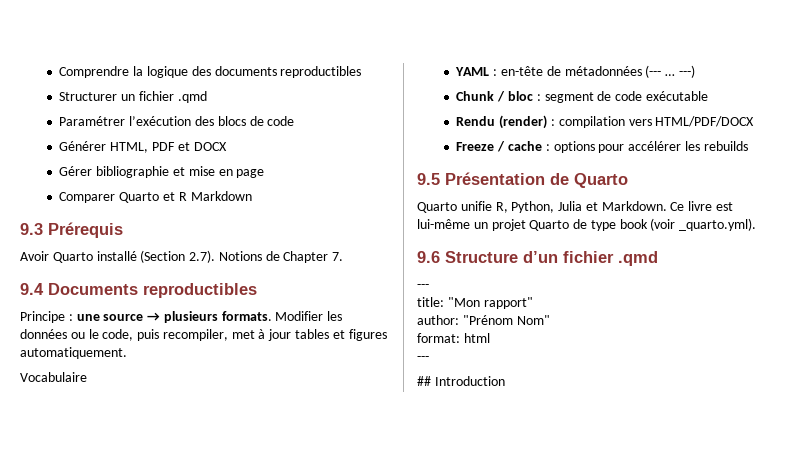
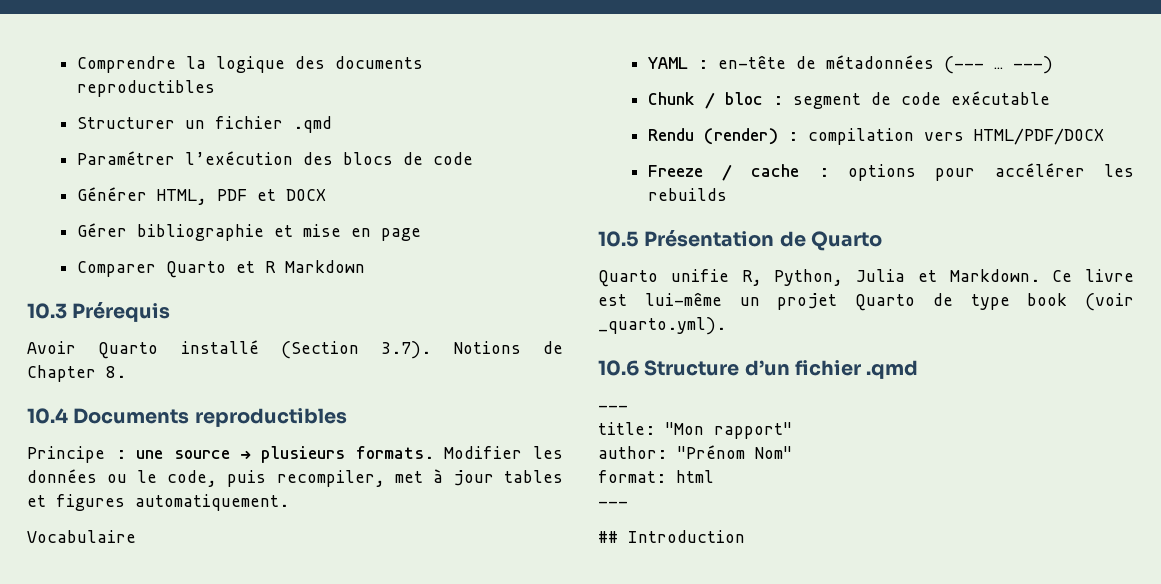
- 9.3 Prérequis
+ 10.3 Prérequis
- Avoir Quarto installé (Section 2.7). Notions de Chapter 7.
- 9.4 Documents reproductibles
+ Avoir Quarto installé (Section 3.7). Notions de Chapter 8.
+ 10.4 Documents reproductibles
- 9.5 Présentation de Quarto
+ 10.5 Présentation de Quarto
- 9.6 Structure d’un fichier .qmd
+ 10.6 Structure d’un fichier .qmd

